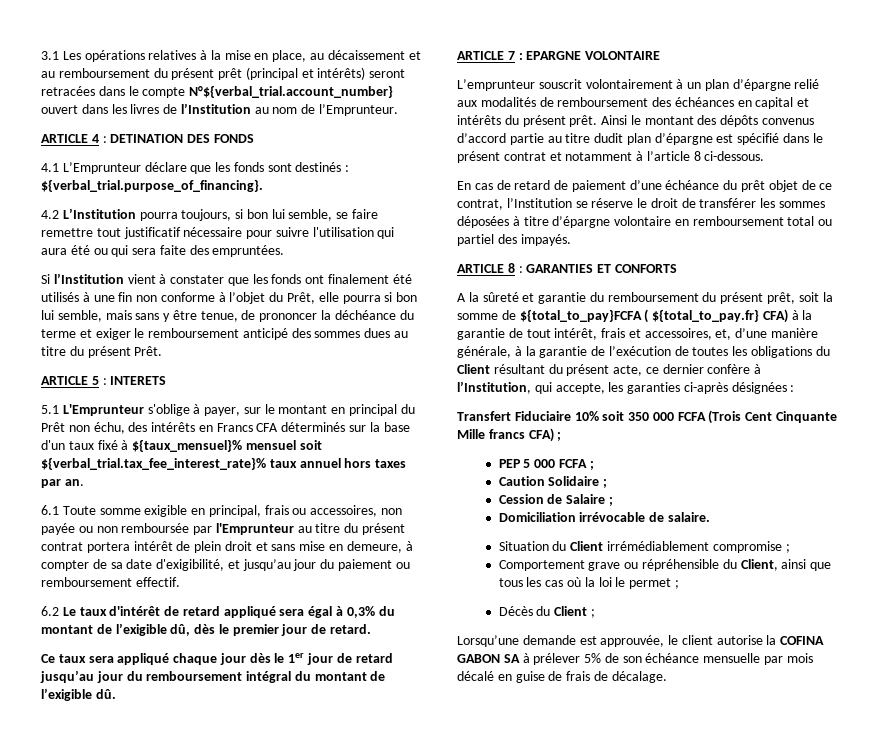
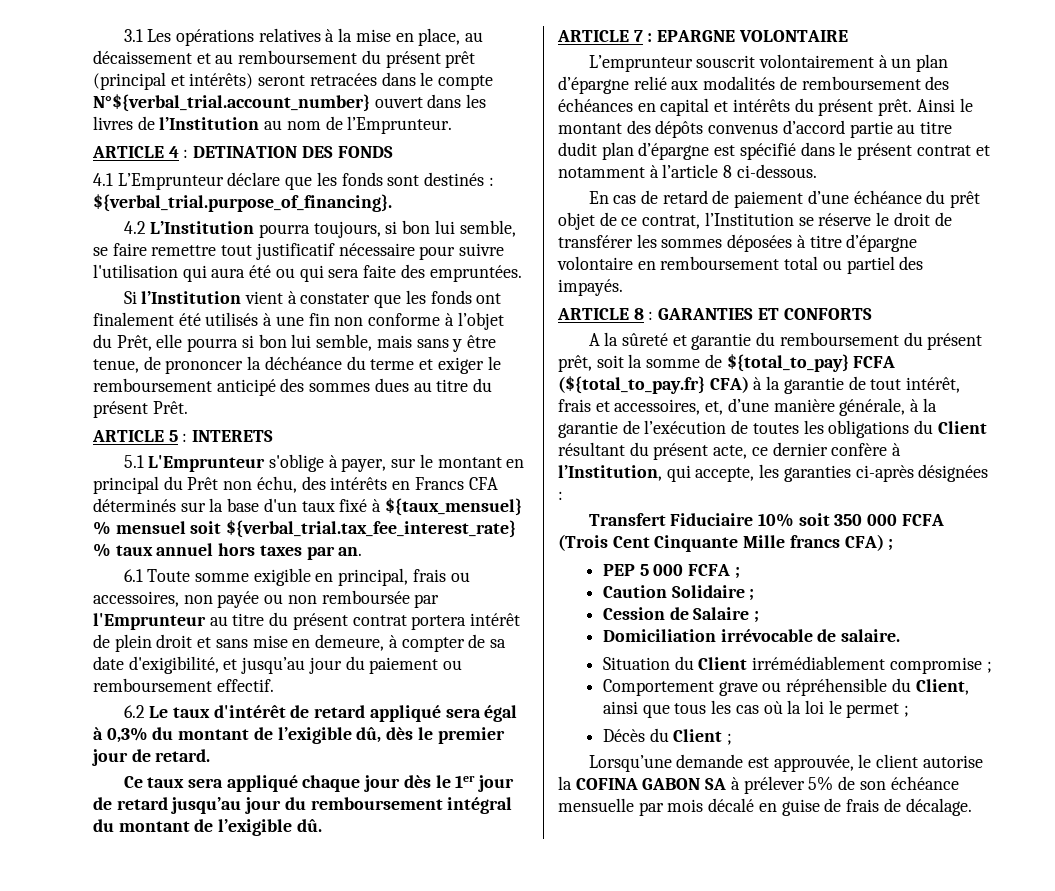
- 5.1 L'Emprunteur s'oblige à payer, sur le montant en principal du Prêt non échu, des intérêts en Francs CFA déterminés sur la base d'un taux fixé à ${taux_mensuel}% mensuel soit ${verbal_trial.tax_fee_interest_rate}% taux annuel hors taxes par an.
+ 5.1 L'Emprunteur s'oblige à payer, sur le montant en principal du Prêt non échu, des intérêts en Francs CFA déterminés sur la base d'un taux fixé à ${taux_mensuel} % mensuel soit ${verbal_trial.tax_fee_interest_rate} % taux annuel hors taxes par an.
- A la sûreté et garantie du remboursement du présent prêt, soit la somme de ${total_to_pay}FCFA ( ${total_to_pay.fr} CFA) à la garantie de tout intérêt, frais et accessoires, et, d’une manière générale, à la garantie de l’exécution de toutes les obligations du Client résultant du présent acte, ce dernier confère à l’Institution, qui accepte, les garanties ci-après désignées :
+ A la sûreté et garantie du remboursement du présent prêt, soit la somme de ${total_to_pay} FCFA (${total_to_pay.fr} CFA) à la garantie de tout intérêt, frais et accessoires, et, d’une manière générale, à la garantie de l’exécution de toutes les obligations du Client résultant du présent acte, ce dernier confère à l’Institution, qui accepte, les garanties ci-après désignées :

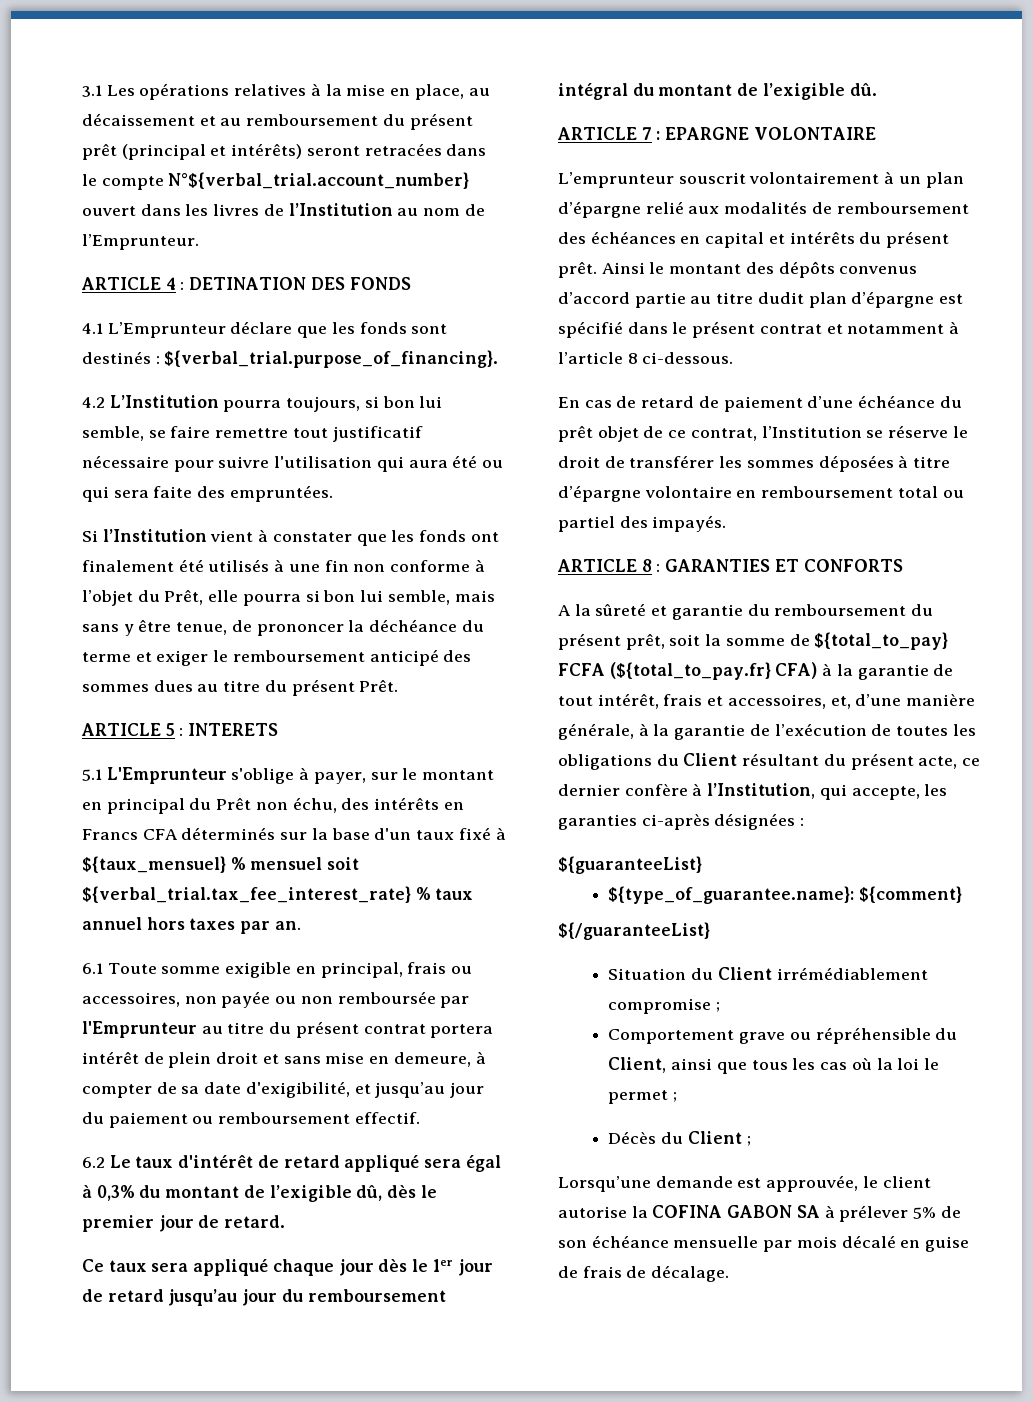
- Transfert Fiduciaire 10% soit 350 000 FCFA (Trois Cent Cinquante Mille francs CFA) ;
- PEP 5 000 FCFA ;
- Caution Solidaire ;
- Cession de Salaire ;
- Domiciliation irrévocable de salaire.
+ ${guaranteeList}
+ ${type_of_guarantee.name}: ${comment}
+ ${/guaranteeList}

